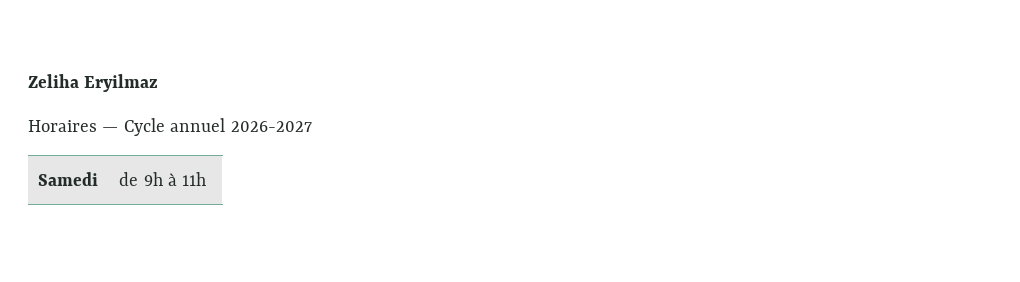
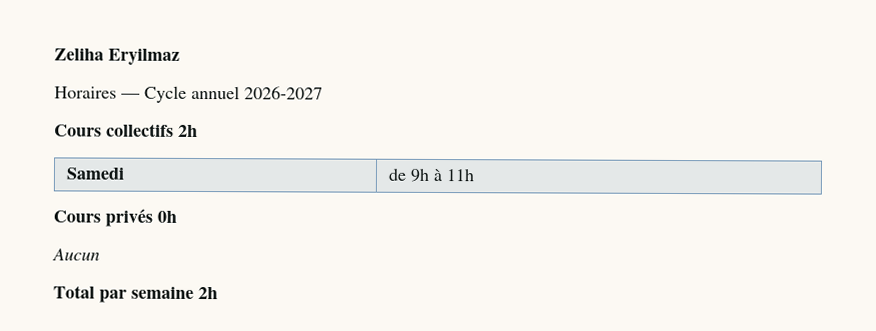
+ Cours collectifs 2h
+ Cours privés 0h
+ Aucun
+ Total par semaine 2h

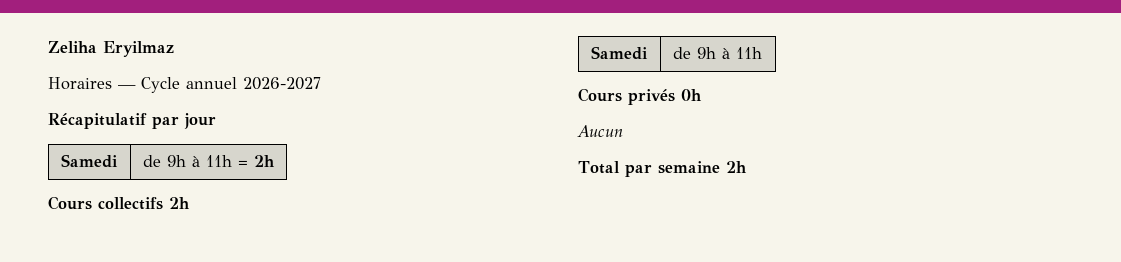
+ Récapitulatif par jour
+ Samedi | de 9h à 11h = 2h

